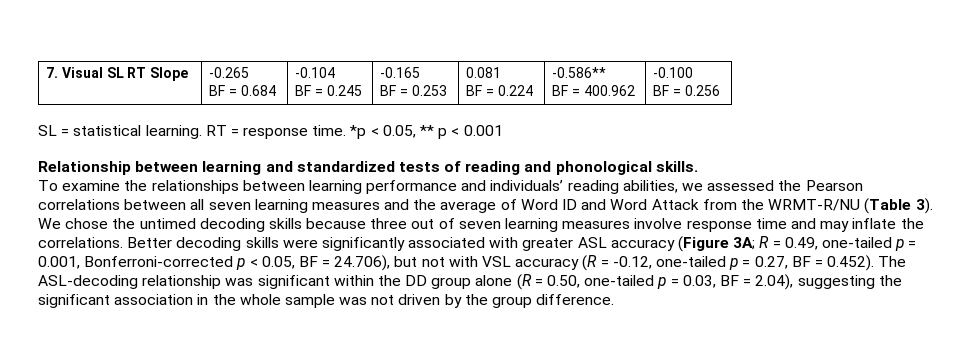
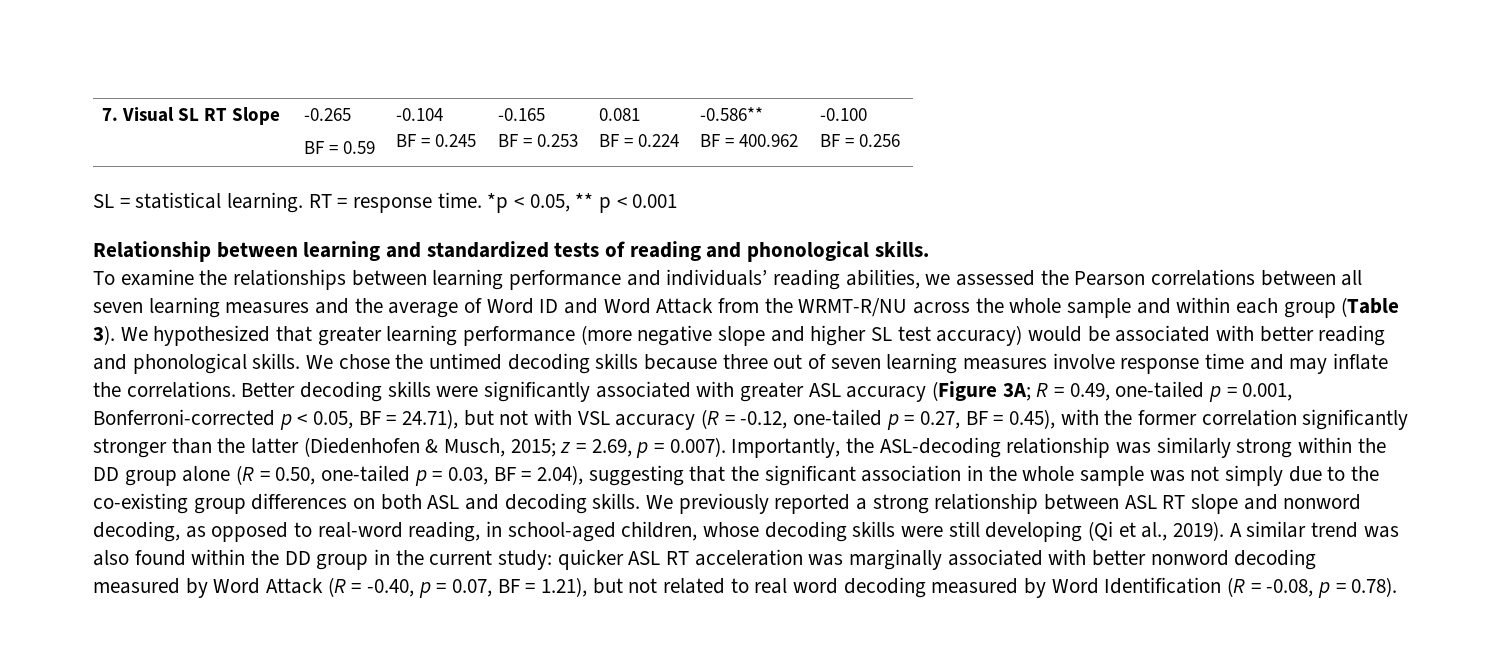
  7. Visual SL RT Slope | -0.265
- BF = 0.684 | -0.104
+ BF = 0.59 | -0.104
- To examine the relationships between learning performance and individuals’ reading abilities, we assessed the Pearson correlations between all seven learning measures and the average of Word ID and Word Attack from the WRMT-R/NU (Table 3).
+ To examine the relationships between learning performance and individuals’ reading abilities, we assessed the Pearson correlations between all seven learning measures and the average of Word ID and Word Attack from the WRMT-R/NU across the whole sample and within each group (Table 3). We hypothesized that greater learning performance (more negative slope and higher SL test accuracy) would be associated with better reading and phonological skills.
- R = 0.49, one-tailed p = 0.001, Bonferroni-corrected p < 0.05, BF = 24.706), but not with VSL accuracy (R = -0.12, one-tailed p = 0.27, BF = 0.452). The ASL-decoding relationship was significant within the DD group alone (R = 0.50, one-tailed p = 0.03, BF = 2.04), suggesting the significant association in the whole sample was not driven by the group difference.
+ R = 0.49, one-tailed p = 0.001, Bonferroni-corrected p < 0.05, BF = 24.71), but not with VSL accuracy (R = -0.12, one-tailed p = 0.27, BF = 0.45), with the former correlation significantly stronger than the latter (Diedenhofen & Musch, 2015; z = 2.69, p = 0.007). Importantly, the ASL-decoding relationship was similarly strong within the DD group alone (R = 0.50, one-tailed p = 0.03, BF = 2.04), suggesting that the significant association in the whole sample was not simply due to the co-existing group differences on both ASL and decoding skills. We previously reported a strong relationship between ASL RT slope and nonword decoding, as opposed to real-word reading, in school-aged children, whose decoding skills were still developing (Qi et al., 2019). A similar trend was also found within the DD group in the current study: quicker ASL RT acceleration was marginally associated with better nonword decoding measured by Word Attack (R = -0.40, p = 0.07, BF = 1.21), but not related to real word decoding measured by Word Identification (R = -0.08, p = 0.78).

